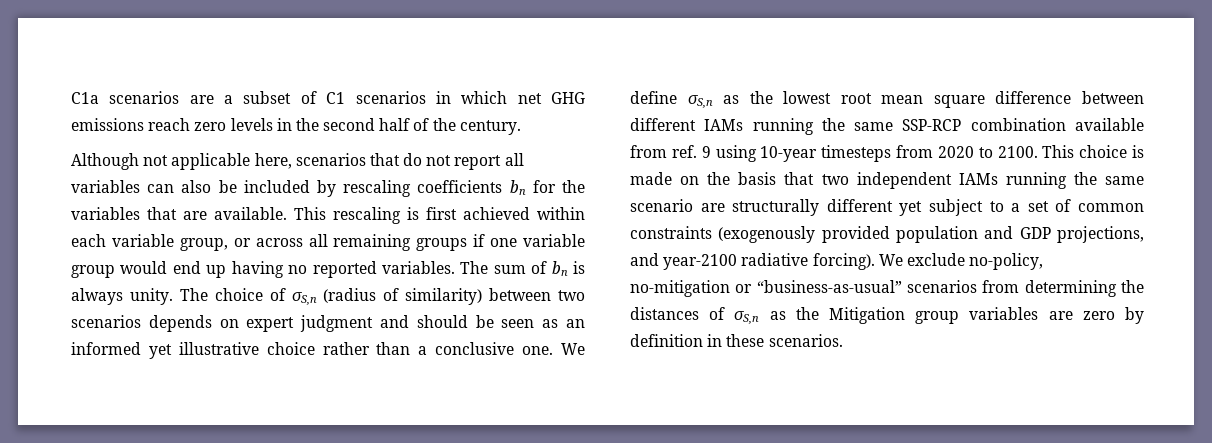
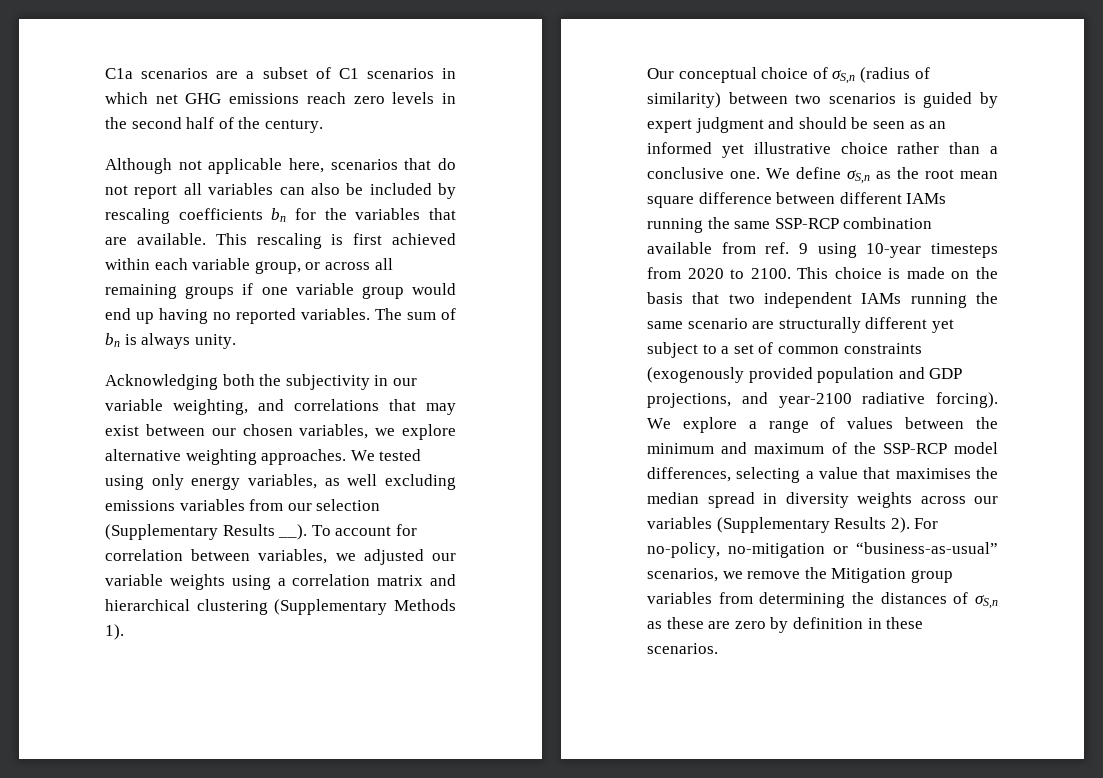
- The sum of bn is always unity. The choice of σS,n (radius of similarity) between two scenarios depends on expert judgment and should be seen as an informed yet illustrative choice rather than a conclusive one.
+ The sum of bn is always unity.
+ Acknowledging both the subjectivity in our variable weighting, and correlations that may exist between our chosen variables, we explore alternative weighting approaches. We tested using only energy variables, as well excluding emissions variables from our selection (Supplementary Results __). To account for correlation between variables, we adjusted our variable weights using a correlation matrix and hierarchical clustering (Supplementary Methods 1).
+ Our conceptual choice of σS,n (radius of similarity) between two scenarios is guided by expert judgment and should be seen as an informed yet illustrative choice rather than a conclusive one.
- We define σS,n as the lowest root mean square difference between different IAMs running the same SSP-RCP combination available from ref. 9 using 10-year timesteps from 2020 to 2100.
+ We define σS,n as the root mean square difference between different IAMs running the same SSP-RCP combination available from ref. 9 using 10-year timesteps from 2020 to 2100.
- We exclude no-policy, no-mitigation or “business-as-usual” scenarios from determining the distances of σS,n as the Mitigation group variables are zero by definition in these scenarios.
+ We explore a range of values between the minimum and maximum of the SSP-RCP model differences, selecting a value that maximises the median spread in diversity weights across our variables (Supplementary Results 2). For no-policy, no-mitigation or “business-as-usual” scenarios, we remove the Mitigation group variables from determining the distances of σS,n as these are zero by definition in these scenarios.

